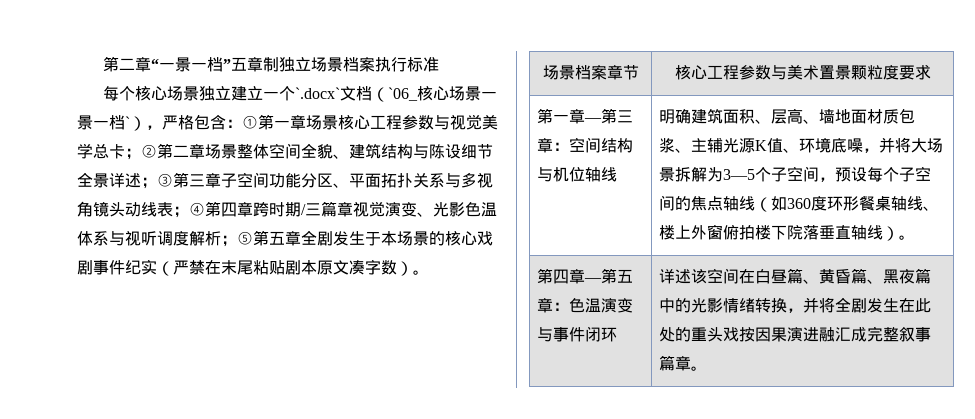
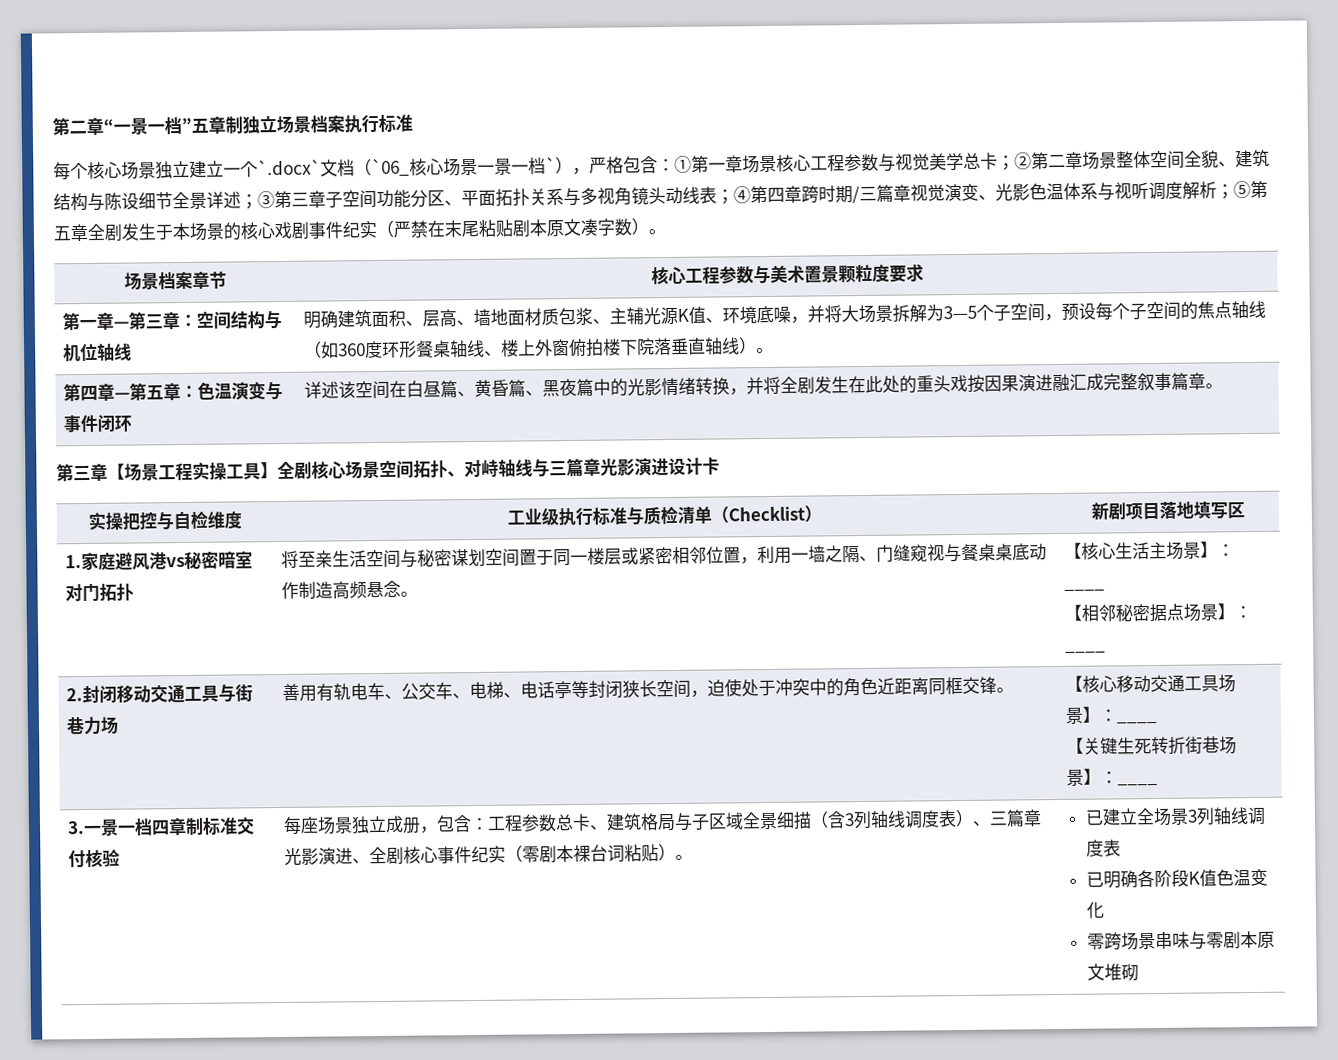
+ 第三章【场景工程实操工具】全剧核心场景空间拓扑、对峙轴线与三篇章光影演进设计卡
+ 实操把控与自检维度 | 工业级执行标准与质检清单（Checklist） | 新剧项目落地填写区
+ 1.家庭避风港vs秘密暗室对门拓扑 | 将至亲生活空间与秘密谋划空间置于同一楼层或紧密相邻位置，利用一墙之隔、门缝窥视与餐桌桌底动作制造高频悬念。 | 【核心生活主场景】：____
+ 【相邻秘密据点场景】：____
+ 2.封闭移动交通工具与街巷力场 | 善用有轨电车、公交车、电梯、电话亭等封闭狭长空间，迫使处于冲突中的角色近距离同框交锋。 | 【核心移动交通工具场景】：____
+ 【关键生死转折街巷场景】：____
+ 3.一景一档四章制标准交付核验 | 每座场景独立成册，包含：工程参数总卡、建筑格局与子区域全景细描（含3列轴线调度表）、三篇章光影演进、全剧核心事件纪实（零剧本裸台词粘贴）。 | 已建立全场景3列轴线调度表
+ 已明确各阶段K值色温变化
+ 零跨场景串味与零剧本原文堆砌

